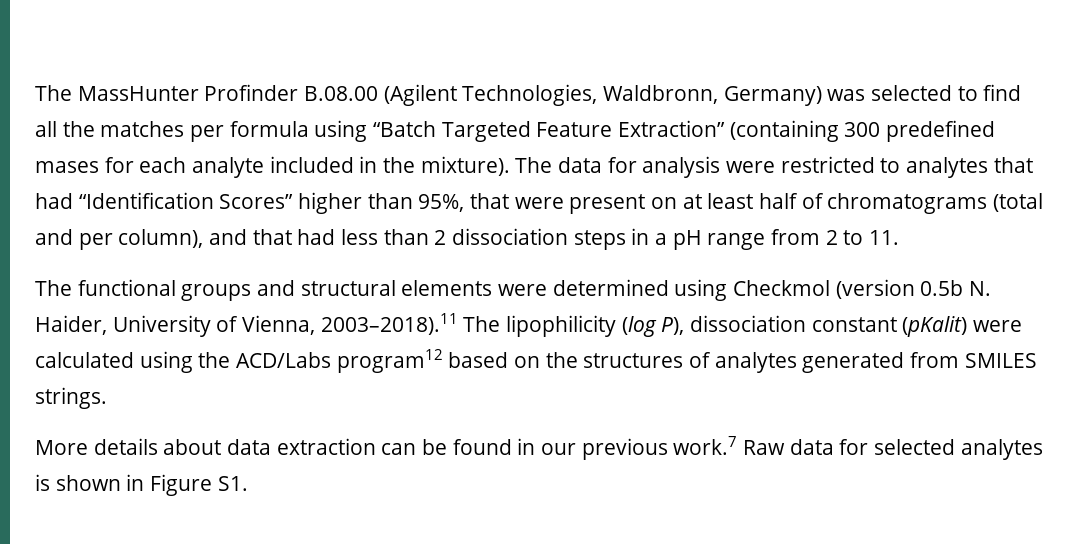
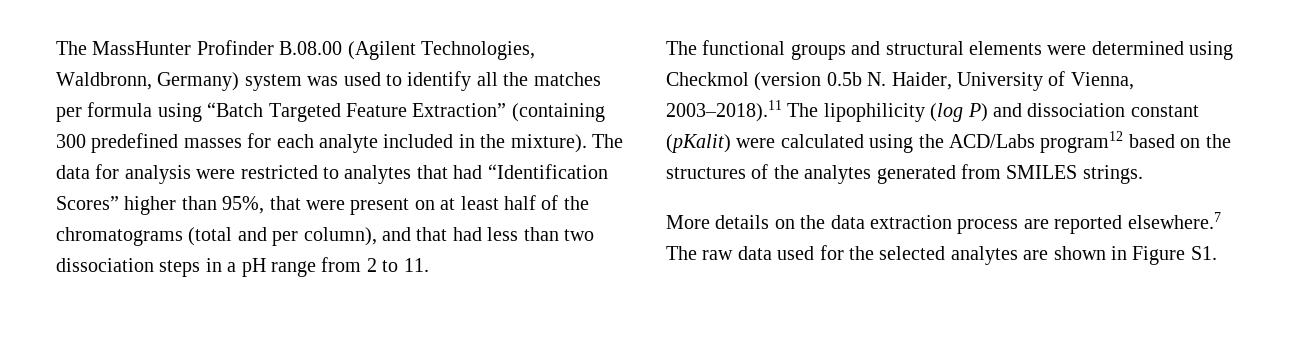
- The MassHunter Profinder B.08.00 (Agilent Technologies, Waldbronn, Germany) was selected to find all the matches per formula using “Batch Targeted Feature Extraction” (containing 300 predefined mases for each analyte included in the mixture).
+ The MassHunter Profinder B.08.00 (Agilent Technologies, Waldbronn, Germany) system was used to identify all the matches per formula using “Batch Targeted Feature Extraction” (containing 300 predefined masses for each analyte included in the mixture).
- The data for analysis were restricted to analytes that had “Identification Scores” higher than 95%, that were present on at least half of chromatograms (total and per column), and that had less than 2 dissociation steps in a pH range from 2 to 11.
+ The data for analysis were restricted to analytes that had “Identification Scores” higher than 95%, that were present on at least half of the chromatograms (total and per column), and that had less than two dissociation steps in a pH range from 2 to 11.
- The functional groups and structural elements were determined using Checkmol (version 0.5b N. Haider, University of Vienna, 2003–2018).11 The lipophilicity (log P), dissociation constant (pKalit) were calculated using the ACD/Labs program12 based on the structures of analytes generated from SMILES strings.
+ The functional groups and structural elements were determined using Checkmol (version 0.5b N. Haider, University of Vienna, 2003–2018).11 The lipophilicity (log P) and dissociation constant (pKalit) were calculated using the ACD/Labs program12 based on the structures of the analytes generated from SMILES strings.
- More details about data extraction can be found in our previous work.7 Raw data for selected analytes is shown in Figure S1.
+ More details on the data extraction process are reported elsewhere.7 The raw data used for the selected analytes are shown in Figure S1.

